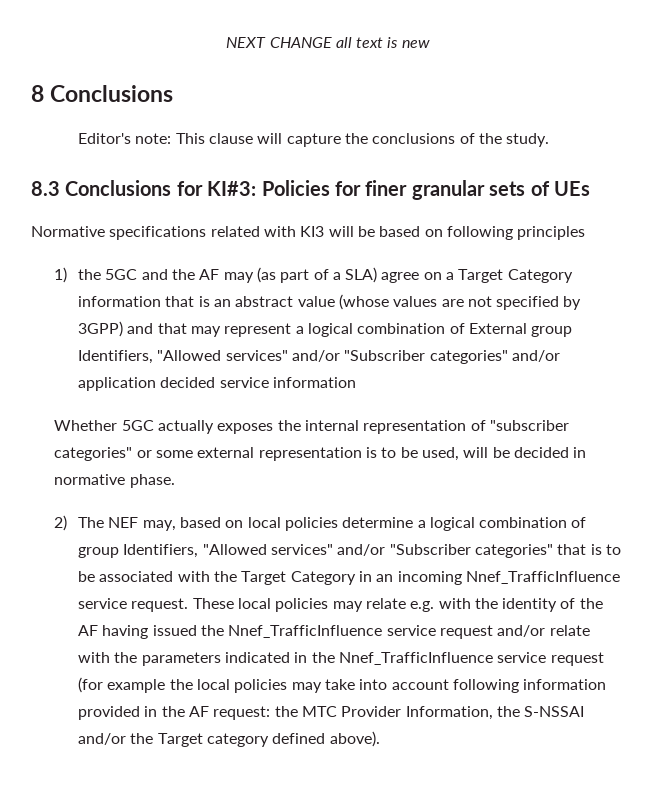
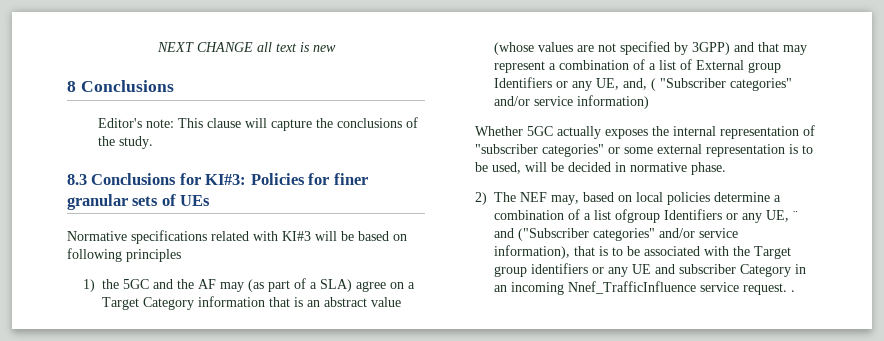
- Normative specifications related with KI3 will be based on following principles
+ Normative specifications related with KI#3 will be based on following principles
- 1) the 5GC and the AF may (as part of a SLA) agree on a Target Category information that is an abstract value (whose values are not specified by 3GPP) and that may represent a logical combination of External group Identifiers, "Allowed services" and/or "Subscriber categories" and/or application decided service information
+ 1) the 5GC and the AF may (as part of a SLA) agree on a Target Category information that is an abstract value (whose values are not specified by 3GPP) and that may represent a combination of a list of External group Identifiers or any UE, and, ( "Subscriber categories" and/or service information)
- 2) The NEF may, based on local policies determine a logical combination of group Identifiers, "Allowed services" and/or "Subscriber categories" that is to be associated with the Target Category in an incoming Nnef_TrafficInfluence service request. These local policies may relate e.g. with the identity of the AF having issued the Nnef_TrafficInfluence service request and/or relate with the parameters indicated in the Nnef_TrafficInfluence service request (for example the local policies may take into account following information provided in the AF request: the MTC Provider Information, the S-NSSAI and/or the Target category defined above).
+ 2) The NEF may, based on local policies determine a combination of a list ofgroup Identifiers or any UE, ¨ and ("Subscriber categories" and/or service information), that is to be associated with the Target group identifiers or any UE and subscriber Category in an incoming Nnef_TrafficInfluence service request. .

